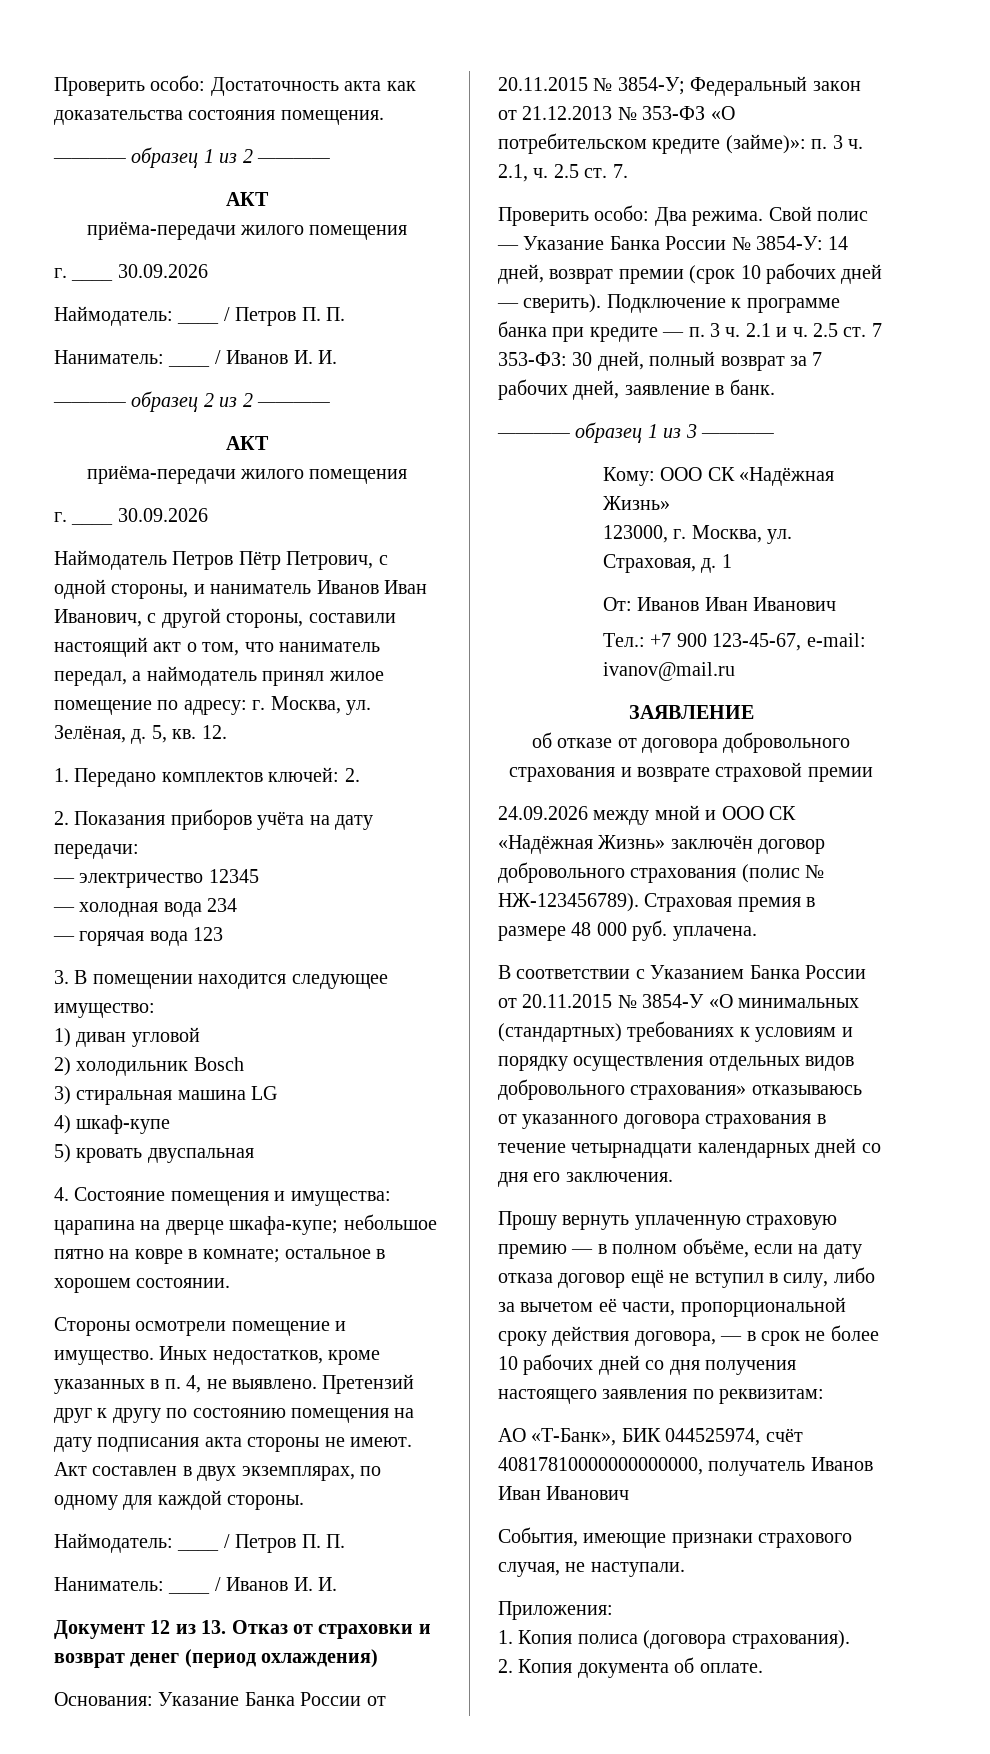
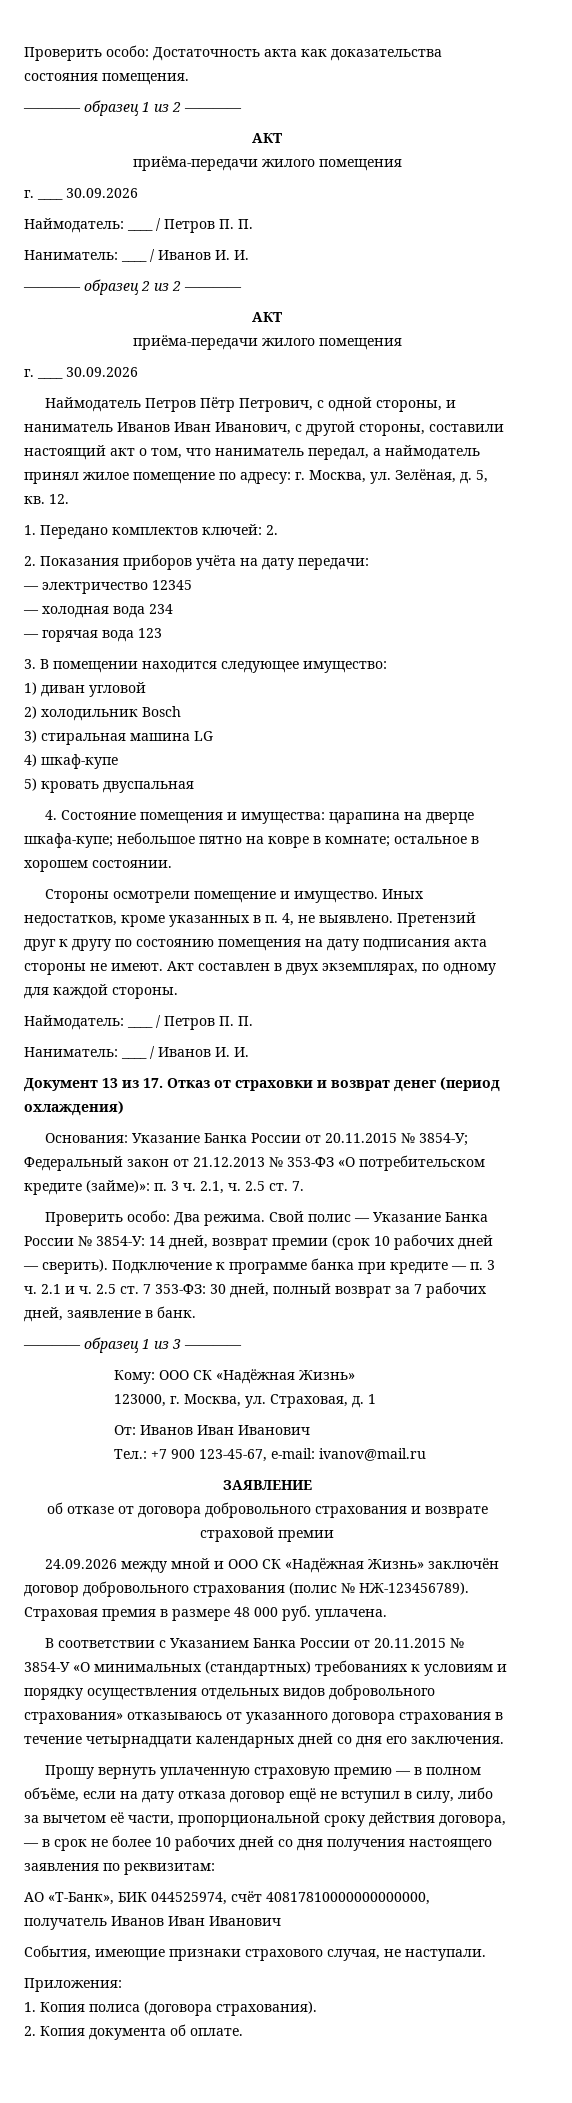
- Документ 12 из 13. Отказ от страховки и возврат денег (период охлаждения)
+ Документ 13 из 17. Отказ от страховки и возврат денег (период охлаждения)

